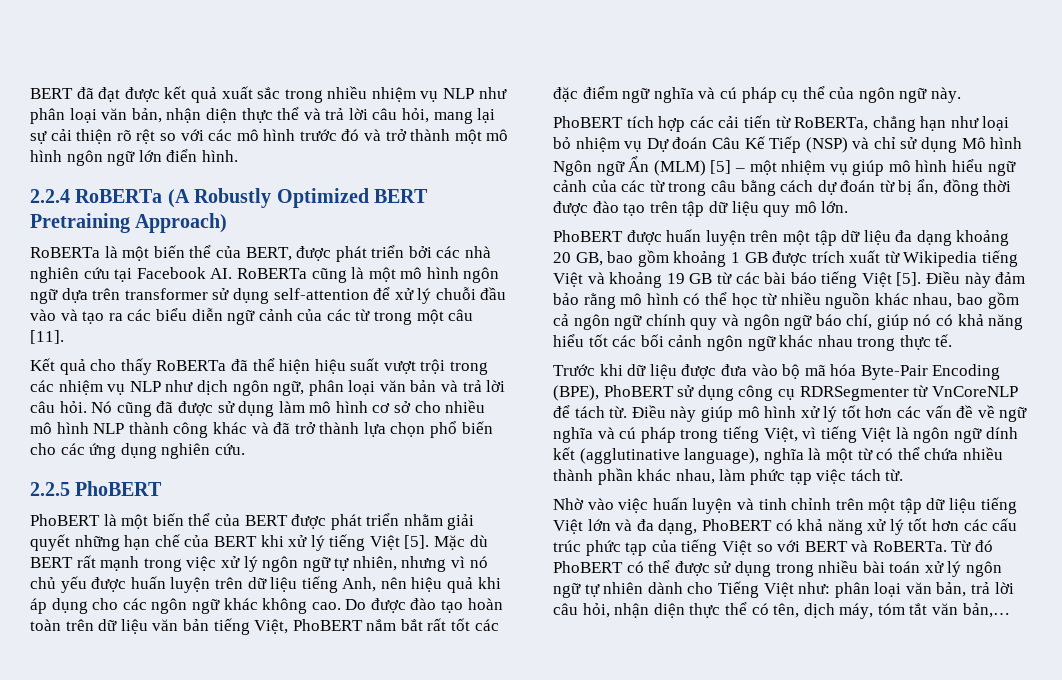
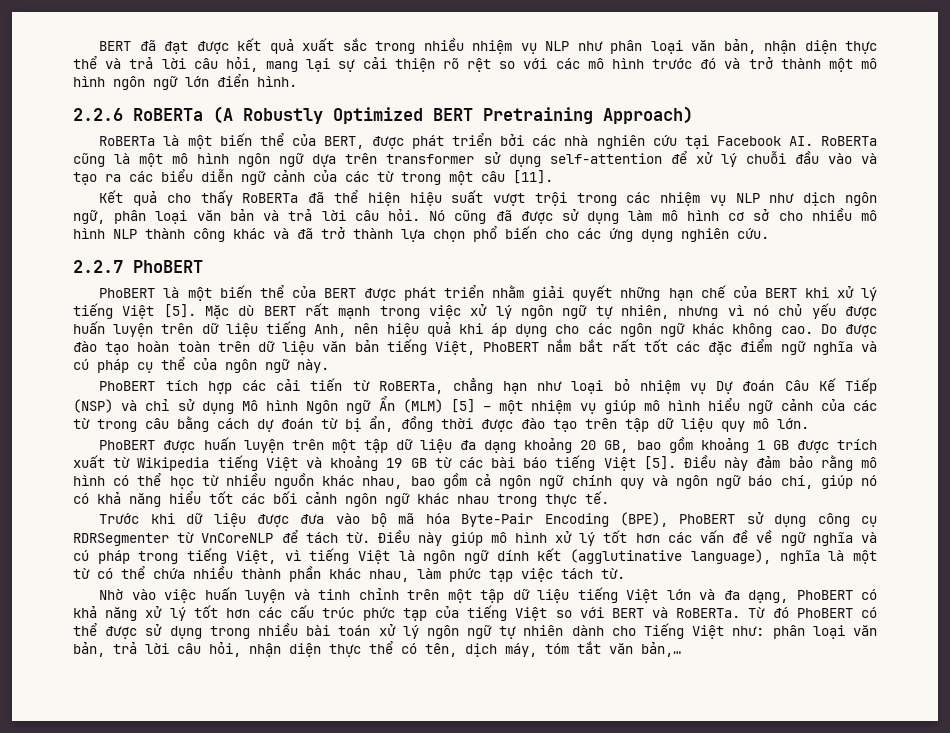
- 2.2.4 RoBERTa (A Robustly Optimized BERT Pretraining Approach)
+ 2.2.6 RoBERTa (A Robustly Optimized BERT Pretraining Approach)
- 2.2.5 PhoBERT
+ 2.2.7 PhoBERT

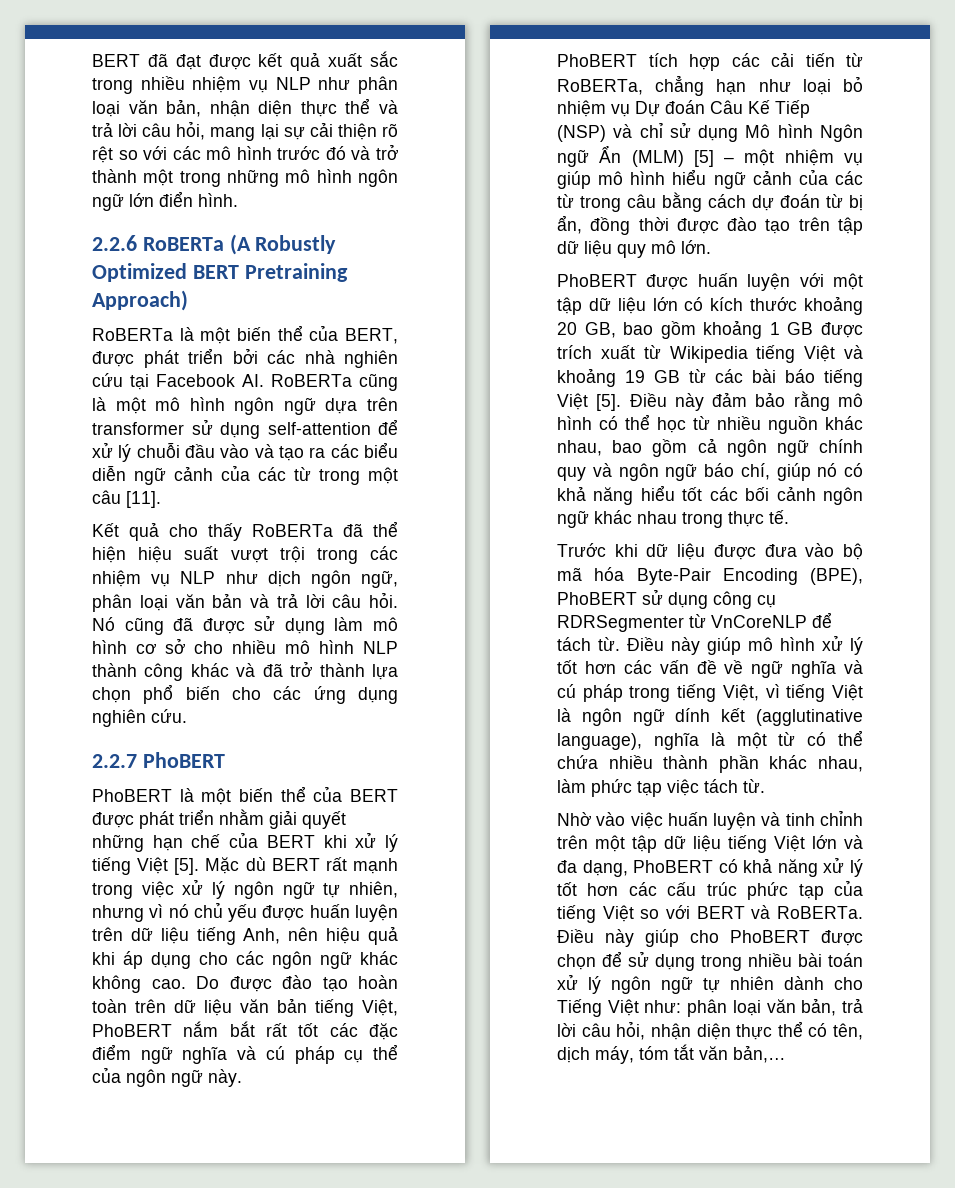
- BERT đã đạt được kết quả xuất sắc trong nhiều nhiệm vụ NLP như phân loại văn bản, nhận diện thực thể và trả lời câu hỏi, mang lại sự cải thiện rõ rệt so với các mô hình trước đó và trở thành một mô hình ngôn ngữ lớn điển hình.
+ BERT đã đạt được kết quả xuất sắc trong nhiều nhiệm vụ NLP như phân loại văn bản, nhận diện thực thể và trả lời câu hỏi, mang lại sự cải thiện rõ rệt so với các mô hình trước đó và trở thành một trong những mô hình ngôn ngữ lớn điển hình.
- PhoBERT được huấn luyện trên một tập dữ liệu đa dạng khoảng 20 GB, bao gồm khoảng 1 GB được trích xuất từ Wikipedia tiếng Việt và khoảng 19 GB từ các bài báo tiếng Việt [5].
+ PhoBERT được huấn luyện với một tập dữ liệu lớn có kích thước khoảng 20 GB, bao gồm khoảng 1 GB được trích xuất từ Wikipedia tiếng Việt và khoảng 19 GB từ các bài báo tiếng Việt [5].
- Từ đó PhoBERT có thể được sử dụng trong nhiều bài toán xử lý ngôn ngữ tự nhiên dành cho Tiếng Việt như: phân loại văn bản, trả lời câu hỏi, nhận diện thực thể có tên, dịch máy, tóm tắt văn bản,…
+ Điều này giúp cho PhoBERT được chọn để sử dụng trong nhiều bài toán xử lý ngôn ngữ tự nhiên dành cho Tiếng Việt như: phân loại văn bản, trả lời câu hỏi, nhận diện thực thể có tên, dịch máy, tóm tắt văn bản,…

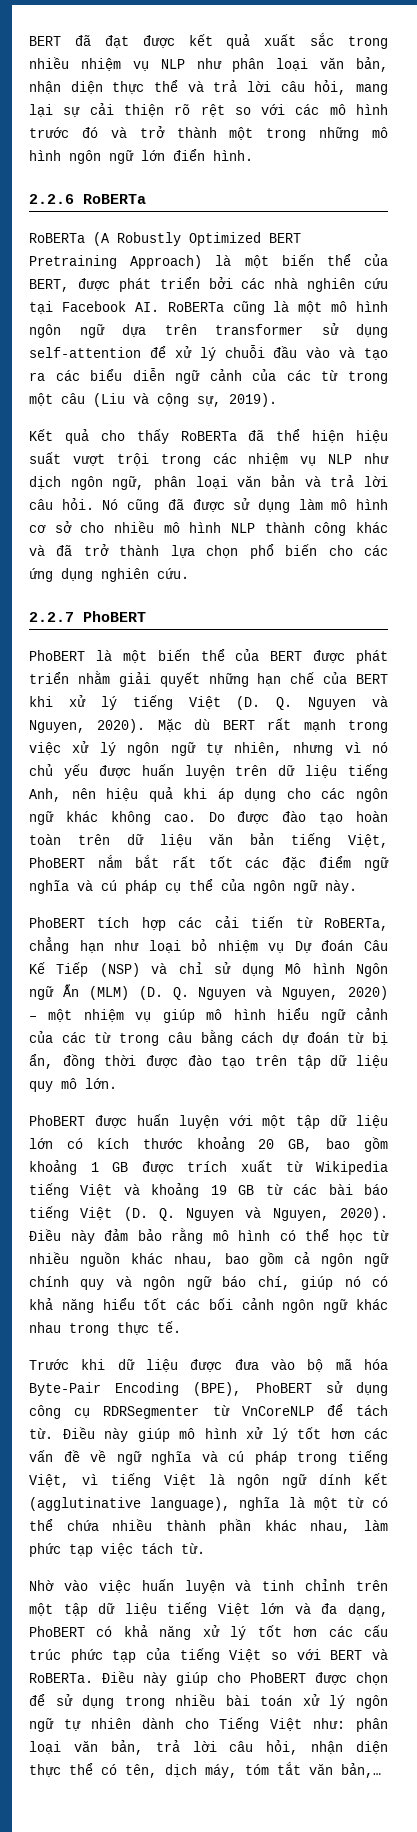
- 2.2.6 RoBERTa (A Robustly Optimized BERT Pretraining Approach)
- RoBERTa là một biến thể của BERT, được phát triển bởi các nhà nghiên cứu tại Facebook AI. RoBERTa cũng là một mô hình ngôn ngữ dựa trên transformer sử dụng self-attention để xử lý chuỗi đầu vào và tạo ra các biểu diễn ngữ cảnh của các từ trong một câu [11].
+ 2.2.6 RoBERTa
+ RoBERTa (A Robustly Optimized BERT Pretraining Approach) là một biến thể của BERT, được phát triển bởi các nhà nghiên cứu tại Facebook AI. RoBERTa cũng là một mô hình ngôn ngữ dựa trên transformer sử dụng self-attention để xử lý chuỗi đầu vào và tạo ra các biểu diễn ngữ cảnh của các từ trong một câu (Liu và cộng sự, 2019).
- PhoBERT là một biến thể của BERT được phát triển nhằm giải quyết những hạn chế của BERT khi xử lý tiếng Việt [5].
+ PhoBERT là một biến thể của BERT được phát triển nhằm giải quyết những hạn chế của BERT khi xử lý tiếng Việt (D. Q. Nguyen và Nguyen, 2020).
- PhoBERT tích hợp các cải tiến từ RoBERTa, chẳng hạn như loại bỏ nhiệm vụ Dự đoán Câu Kế Tiếp (NSP) và chỉ sử dụng Mô hình Ngôn ngữ Ẩn (MLM) [5] – một nhiệm vụ giúp mô hình hiểu ngữ cảnh của các từ trong câu bằng cách dự đoán từ bị ẩn, đồng thời được đào tạo trên tập dữ liệu quy mô lớn.
+ PhoBERT tích hợp các cải tiến từ RoBERTa, chẳng hạn như loại bỏ nhiệm vụ Dự đoán Câu Kế Tiếp (NSP) và chỉ sử dụng Mô hình Ngôn ngữ Ẩn (MLM) (D. Q. Nguyen và Nguyen, 2020) – một nhiệm vụ giúp mô hình hiểu ngữ cảnh của các từ trong câu bằng cách dự đoán từ bị ẩn, đồng thời được đào tạo trên tập dữ liệu quy mô lớn.
- PhoBERT được huấn luyện với một tập dữ liệu lớn có kích thước khoảng 20 GB, bao gồm khoảng 1 GB được trích xuất từ Wikipedia tiếng Việt và khoảng 19 GB từ các bài báo tiếng Việt [5].
+ PhoBERT được huấn luyện với một tập dữ liệu lớn có kích thước khoảng 20 GB, bao gồm khoảng 1 GB được trích xuất từ Wikipedia tiếng Việt và khoảng 19 GB từ các bài báo tiếng Việt (D. Q. Nguyen và Nguyen, 2020).

